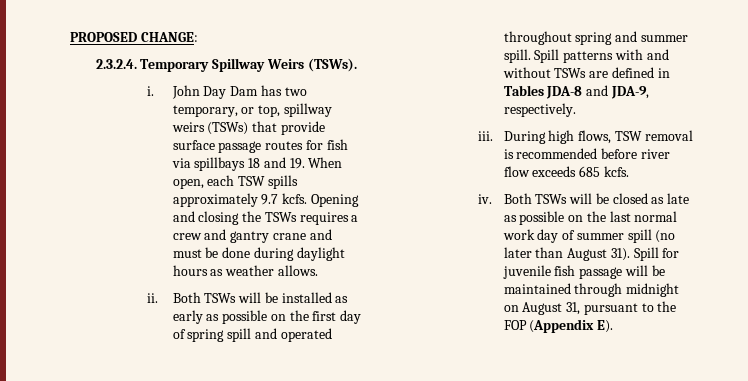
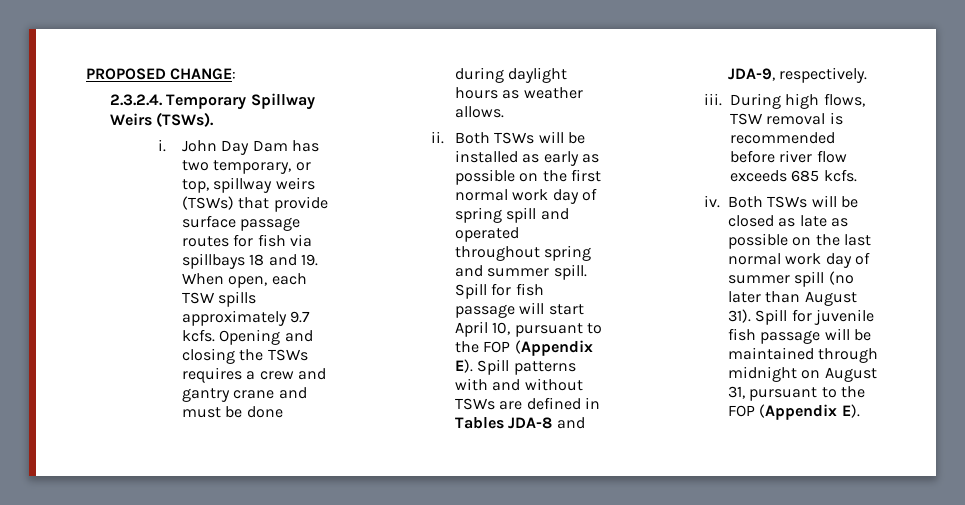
- Both TSWs will be installed as early as possible on the first day of spring spill and operated throughout spring and summer spill.
+ Both TSWs will be installed as early as possible on the first normal work day of spring spill and operated throughout spring and summer spill.
- Spill patterns with and without TSWs are defined in Tables JDA-8 and JDA-9, respectively.
+ Spill for fish passage will start April 10, pursuant to the FOP (Appendix E). Spill patterns with and without TSWs are defined in Tables JDA-8 and JDA-9, respectively.

